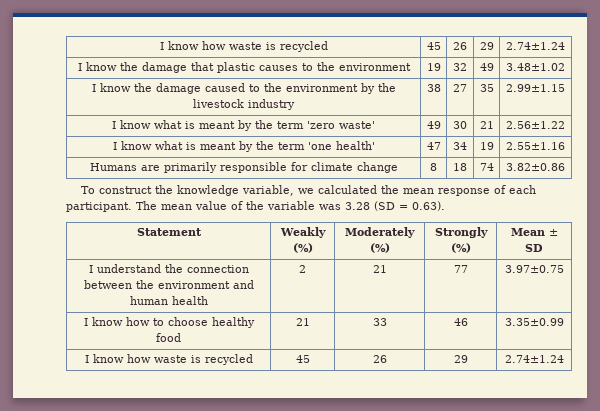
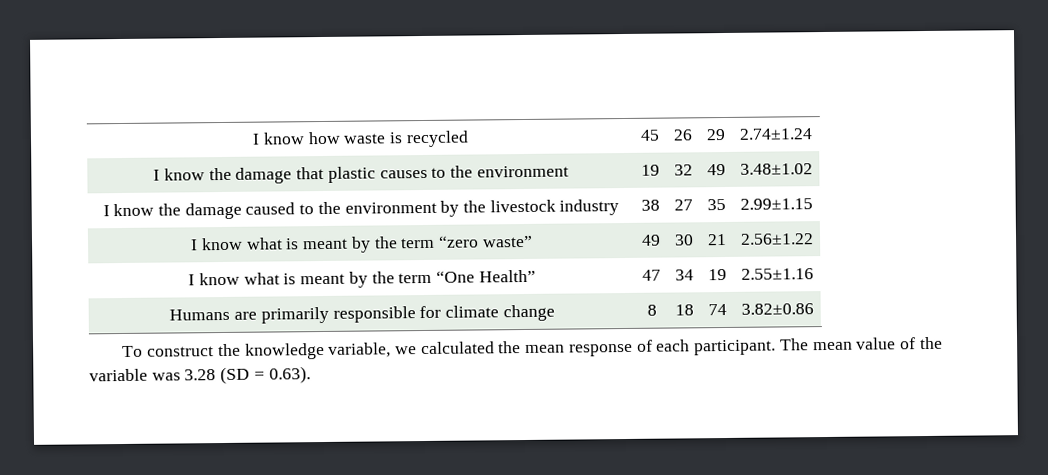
- I know what is meant by the term 'zero waste' | 49 | 30 | 21 | 2.56±1.22
+ I know what is meant by the term “zero waste” | 49 | 30 | 21 | 2.56±1.22
- I know what is meant by the term 'one health' | 47 | 34 | 19 | 2.55±1.16
+ I know what is meant by the term “One Health” | 47 | 34 | 19 | 2.55±1.16
- Statement | Weakly (%) | Moderately (%) | Strongly (%) | Mean ± SD
- I understand the connection between the environment and human health | 2 | 21 | 77 | 3.97±0.75
- I know how to choose healthy food | 21 | 33 | 46 | 3.35±0.99
- I know how waste is recycled | 45 | 26 | 29 | 2.74±1.24

